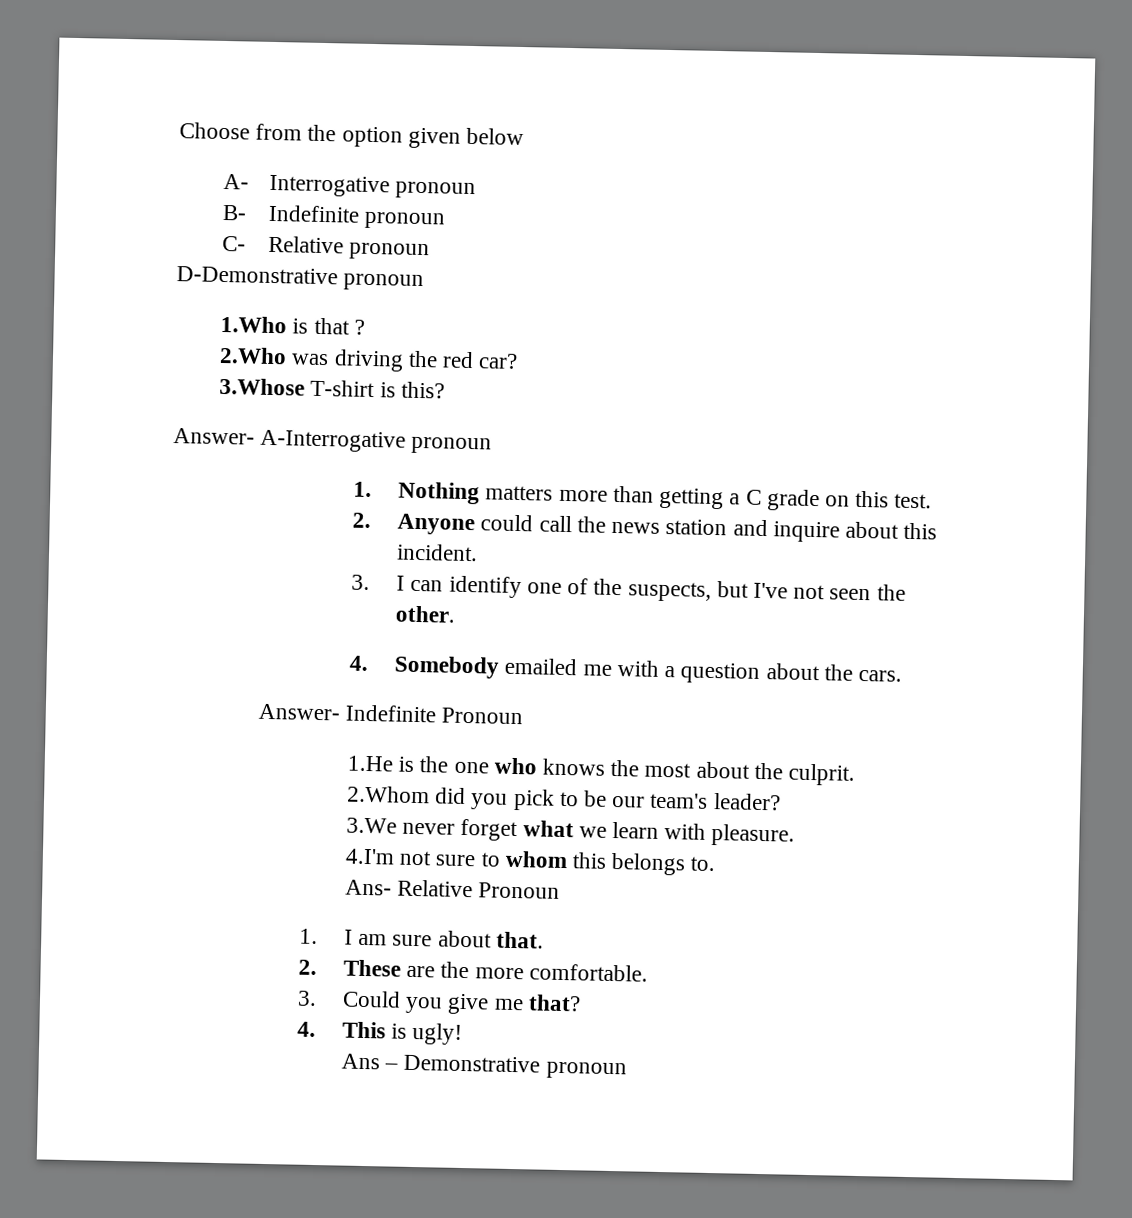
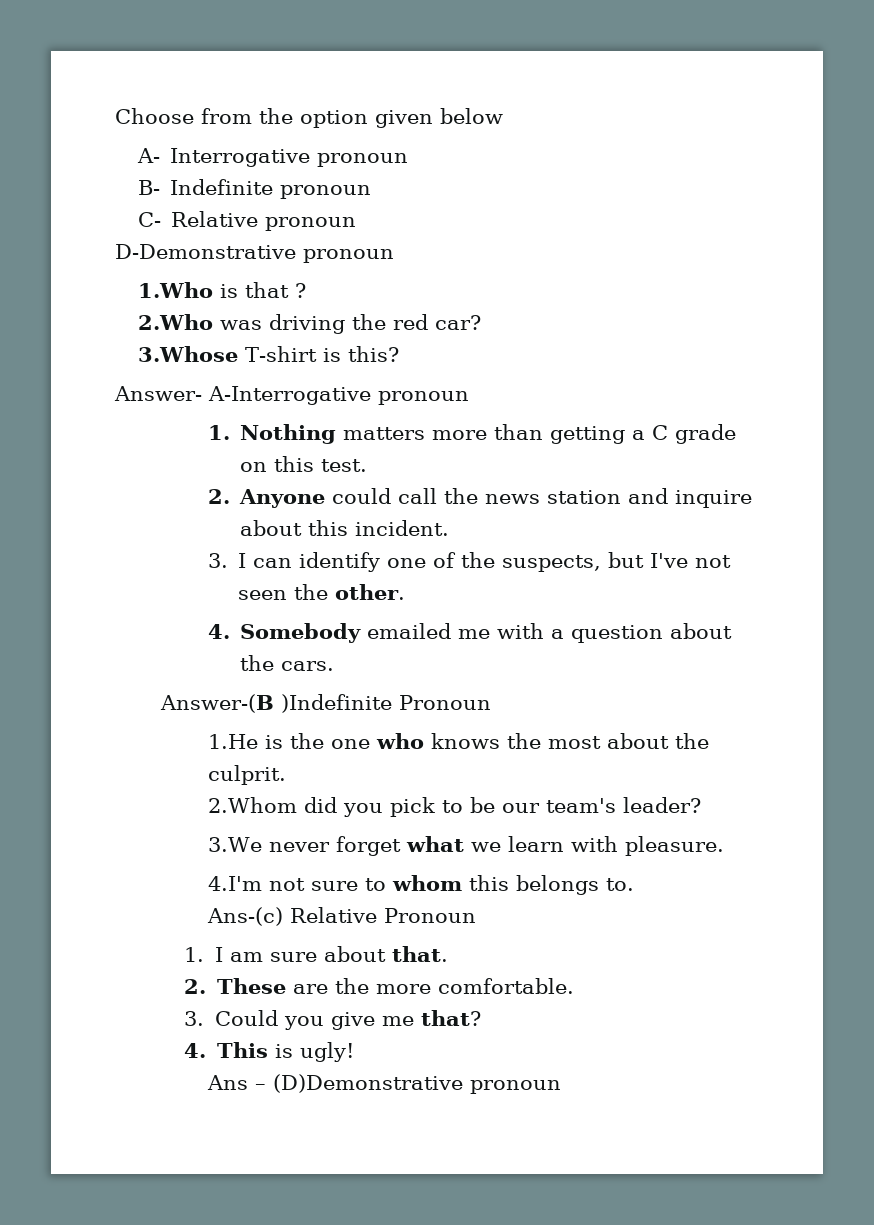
- Answer- Indefinite Pronoun
+ Answer-(B )Indefinite Pronoun
- Ans- Relative Pronoun
+ Ans-(c) Relative Pronoun
- Ans – Demonstrative pronoun
+ Ans – (D)Demonstrative pronoun

